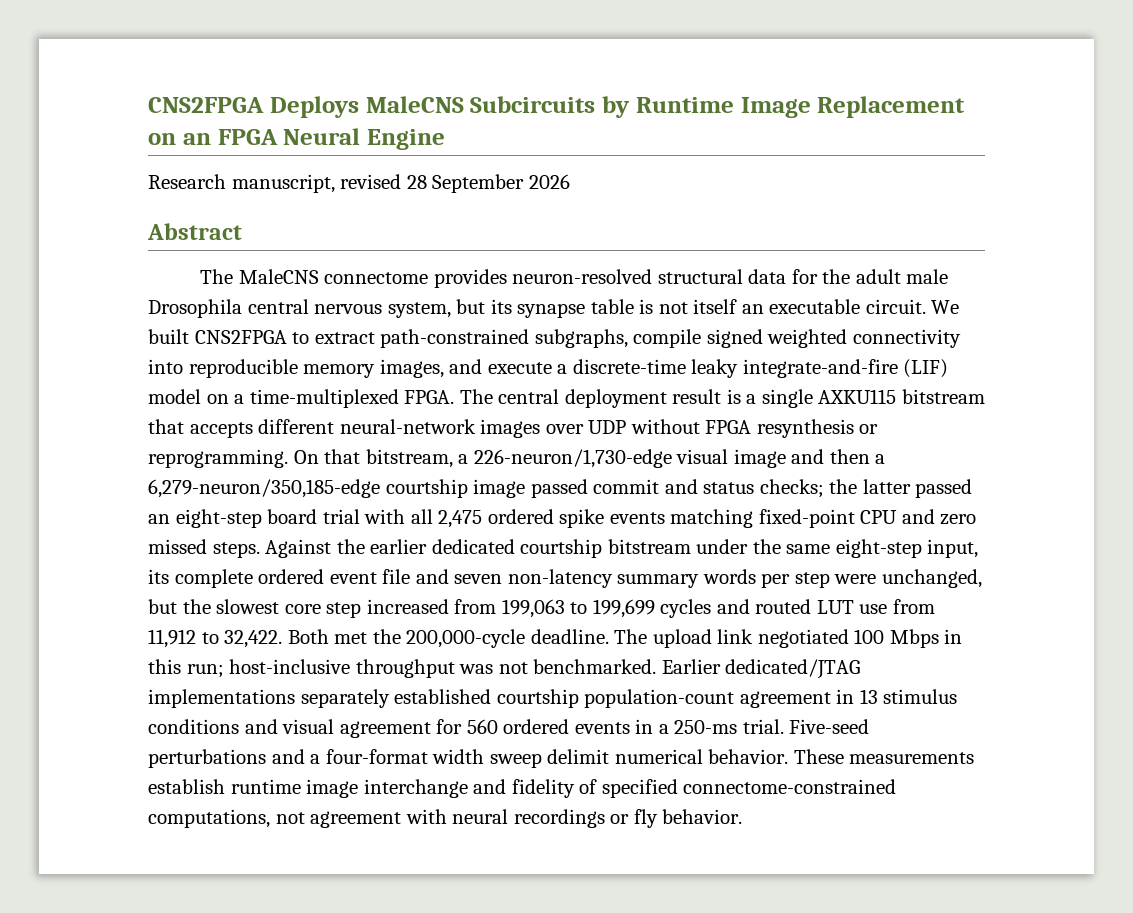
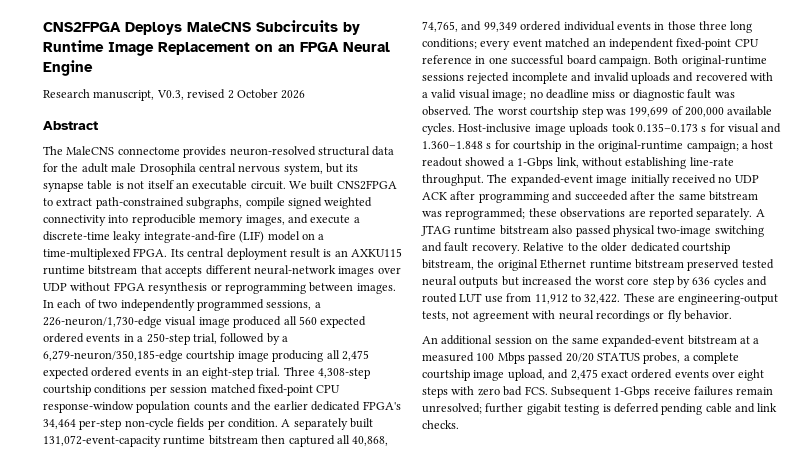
- Research manuscript, revised 28 September 2026
+ Research manuscript, V0.3, revised 2 October 2026
- The central deployment result is a single AXKU115 bitstream that accepts different neural-network images over UDP without FPGA resynthesis or reprogramming. On that bitstream, a 226-neuron/1,730-edge visual image and then a 6,279-neuron/350,185-edge courtship image passed commit and status checks; the latter passed an eight-step board trial with all 2,475 ordered spike events matching fixed-point CPU and zero missed steps. Against the earlier dedicated courtship bitstream under the same eight-step input, its complete ordered event file and seven non-latency summary words per step were unchanged, but the slowest core step increased from 199,063 to 199,699 cycles and routed LUT use from 11,912 to 32,422.
+ Its central deployment result is an AXKU115 runtime bitstream that accepts different neural-network images over UDP without FPGA resynthesis or reprogramming between images. In each of two independently programmed sessions, a 226-neuron/1,730-edge visual image produced all 560 expected ordered events in a 250-step trial, followed by a 6,279-neuron/350,185-edge courtship image producing all 2,475 expected ordered events in an eight-step trial. Three 4,308-step courtship conditions per session matched fixed-point CPU response-window population counts and the earlier dedicated FPGA's 34,464 per-step non-cycle fields per condition. A separately built 131,072-event-capacity runtime bitstream then captured all 40,868, 74,765, and 99,349 ordered individual events in those three long conditions; every event matched an independent fixed-point CPU reference in one successful board campaign. Both original-runtime sessions rejected incomplete and invalid uploads and recovered with a valid visual image; no deadline miss or diagnostic fault was observed. The worst courtship step was 199,699 of 200,000 available cycles. Host-inclusive image uploads took 0.135–0.173 s for visual and 1.360–1.848 s for courtship in the original-runtime campaign; a host readout showed a 1-Gbps link, without establishing line-rate throughput. The expanded-event image initially received no UDP ACK after programming and succeeded after the same bitstream was reprogrammed; these observations are reported separately. A JTAG runtime bitstream also passed physical two-image switching and fault recovery. Relative to the older dedicated courtship bitstream, the original Ethernet runtime bitstream preserved tested neural outputs but increased the worst core step by 636 cycles and routed LUT use from 11,912 to 32,422.
- Both met the 200,000-cycle deadline. The upload link negotiated 100 Mbps in this run; host-inclusive throughput was not benchmarked. Earlier dedicated/JTAG implementations separately established courtship population-count agreement in 13 stimulus conditions and visual agreement for 560 ordered events in a 250-ms trial. Five-seed perturbations and a four-format width sweep delimit numerical behavior. These measurements establish runtime image interchange and fidelity of specified connectome-constrained computations, not agreement with neural recordings or fly behavior.
+ These are engineering-output tests, not agreement with neural recordings or fly behavior.
+ An additional session on the same expanded-event bitstream at a measured 100 Mbps passed 20/20 STATUS probes, a complete courtship image upload, and 2,475 exact ordered events over eight steps with zero bad FCS. Subsequent 1-Gbps receive failures remain unresolved; further gigabit testing is deferred pending cable and link checks.

